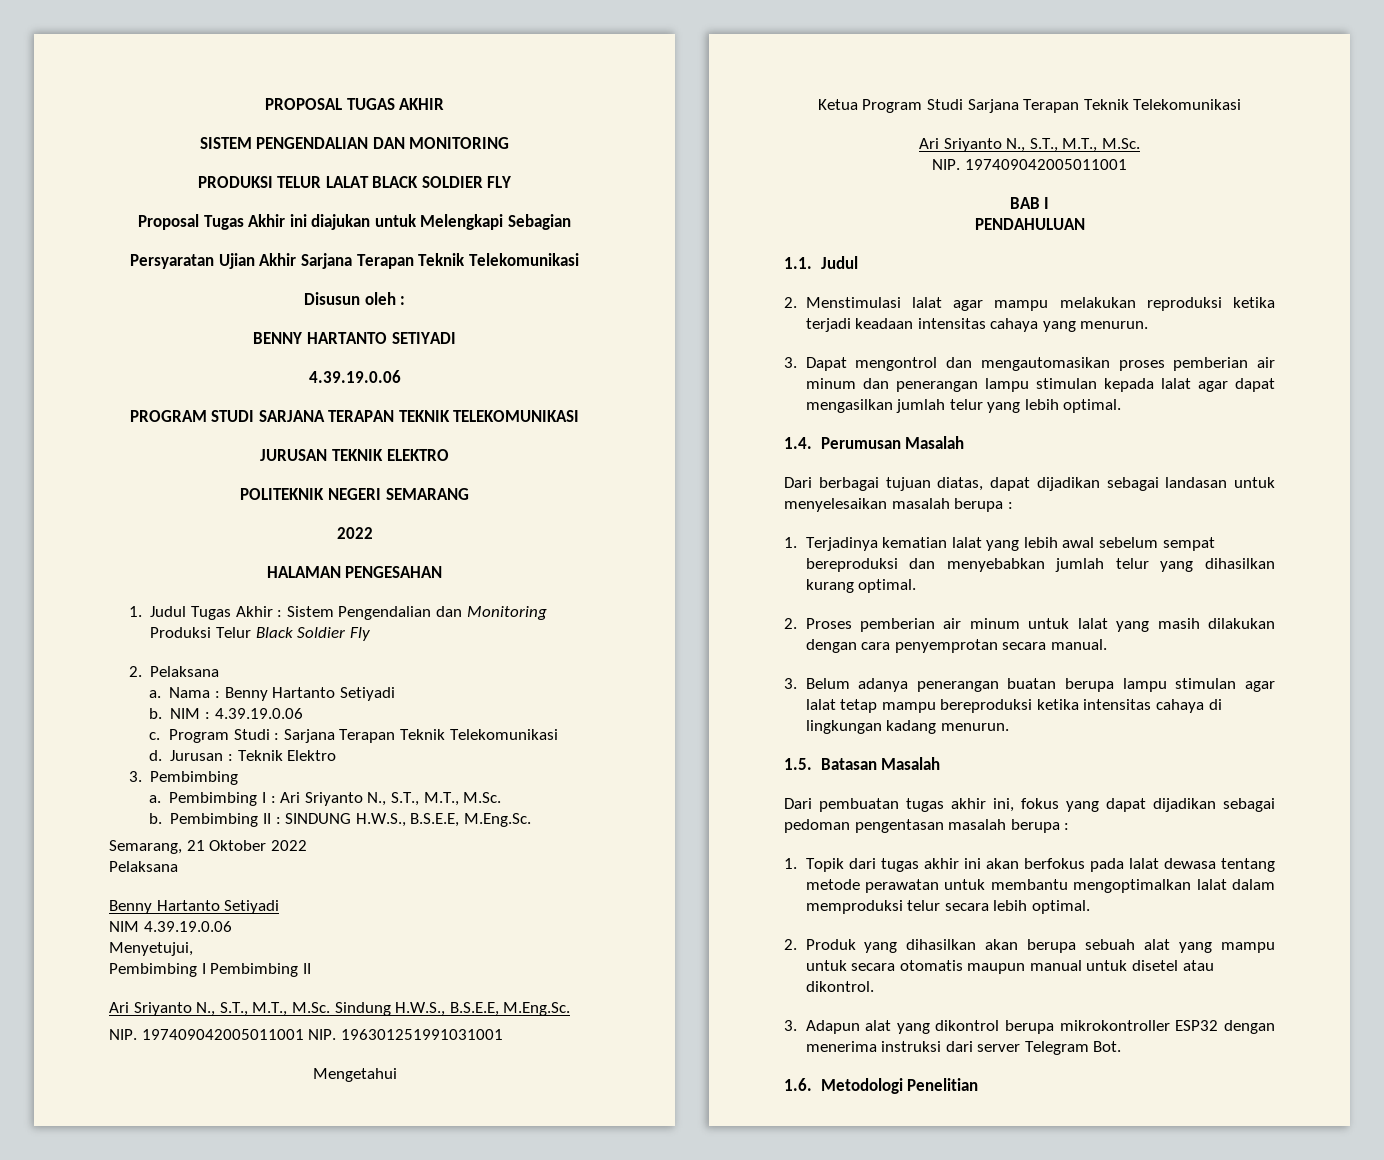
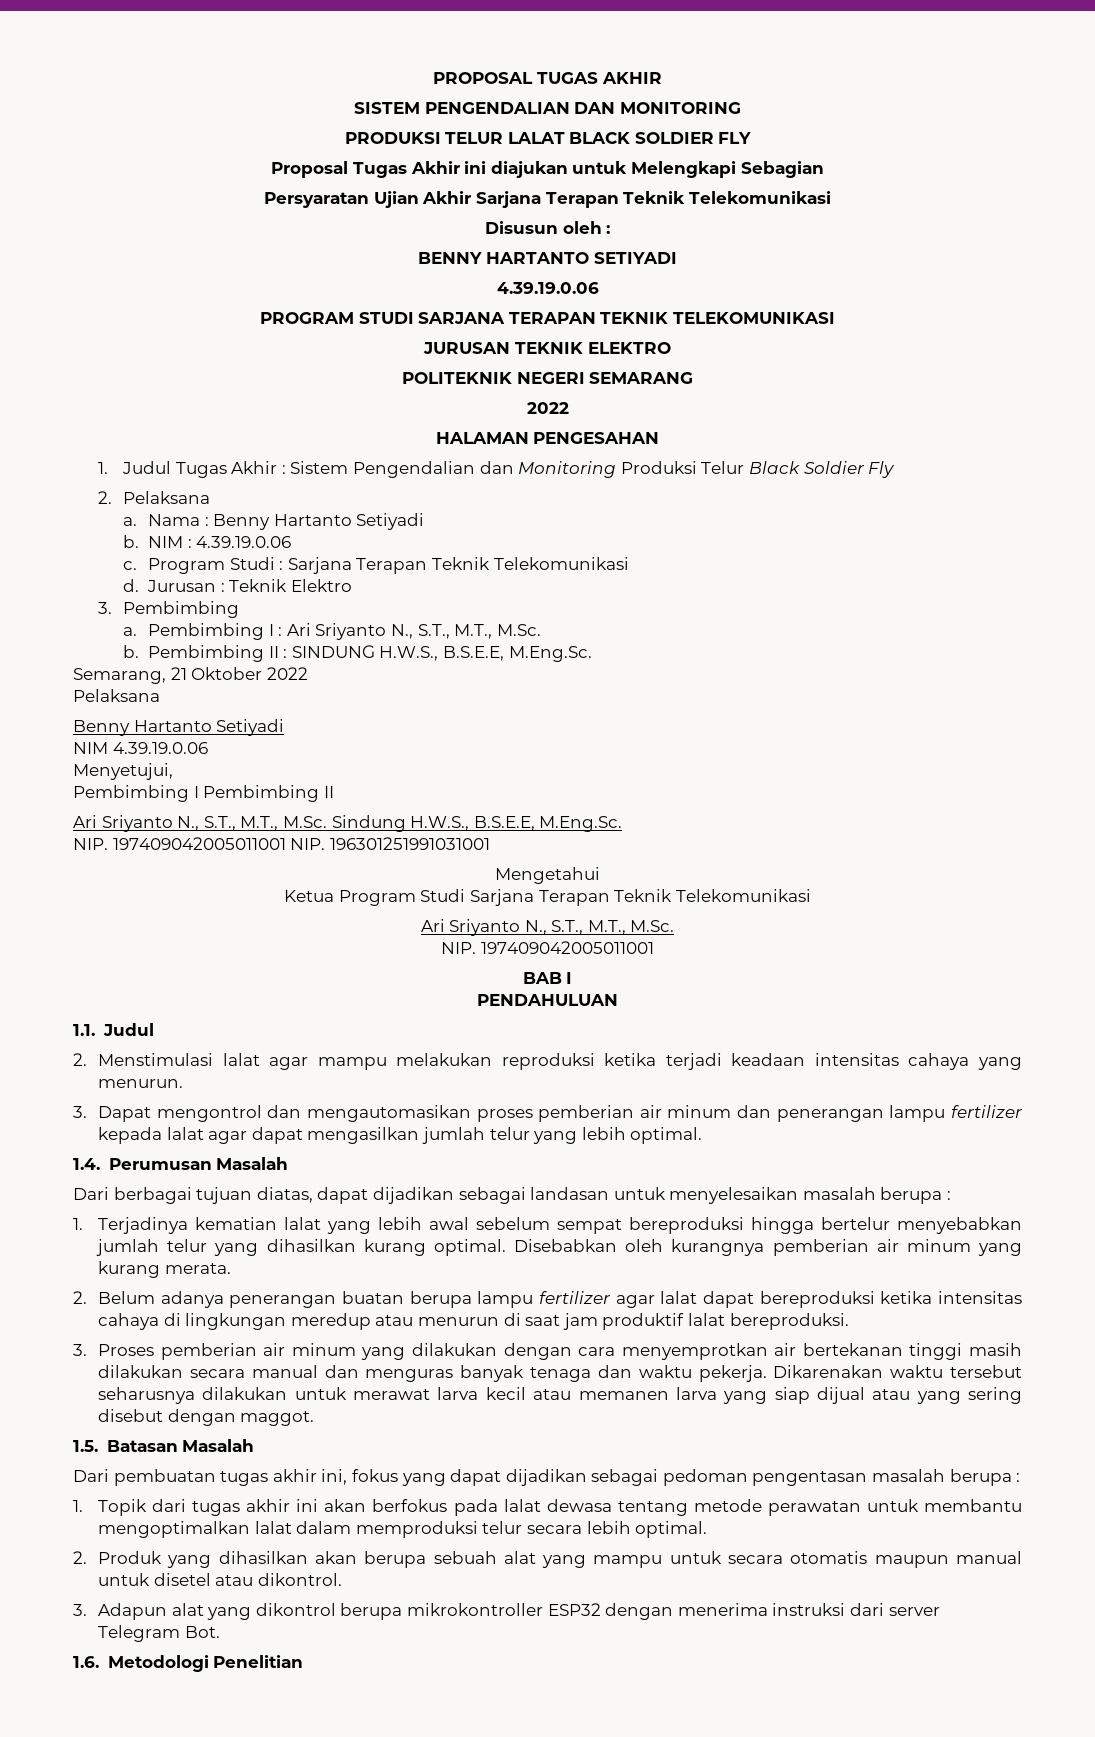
- 3. Dapat mengontrol dan mengautomasikan proses pemberian air minum dan penerangan lampu stimulan kepada lalat agar dapat mengasilkan jumlah telur yang lebih optimal.
+ 3. Dapat mengontrol dan mengautomasikan proses pemberian air minum dan penerangan lampu fertilizer kepada lalat agar dapat mengasilkan jumlah telur yang lebih optimal.
- 1. Terjadinya kematian lalat yang lebih awal sebelum sempat bereproduksi dan menyebabkan jumlah telur yang dihasilkan kurang optimal.
- 2. Proses pemberian air minum untuk lalat yang masih dilakukan dengan cara penyemprotan secara manual.
- 3. Belum adanya penerangan buatan berupa lampu stimulan agar lalat tetap mampu bereproduksi ketika intensitas cahaya di lingkungan kadang menurun.
+ 1. Terjadinya kematian lalat yang lebih awal sebelum sempat bereproduksi hingga bertelur menyebabkan jumlah telur yang dihasilkan kurang optimal. Disebabkan oleh kurangnya pemberian air minum yang kurang merata.
+ 2. Belum adanya penerangan buatan berupa lampu fertilizer agar lalat dapat bereproduksi ketika intensitas cahaya di lingkungan meredup atau menurun di saat jam produktif lalat bereproduksi.
+ 3. Proses pemberian air minum yang dilakukan dengan cara menyemprotkan air bertekanan tinggi masih dilakukan secara manual dan menguras banyak tenaga dan waktu pekerja. Dikarenakan waktu tersebut seharusnya dilakukan untuk merawat larva kecil atau memanen larva yang siap dijual atau yang sering disebut dengan maggot.

